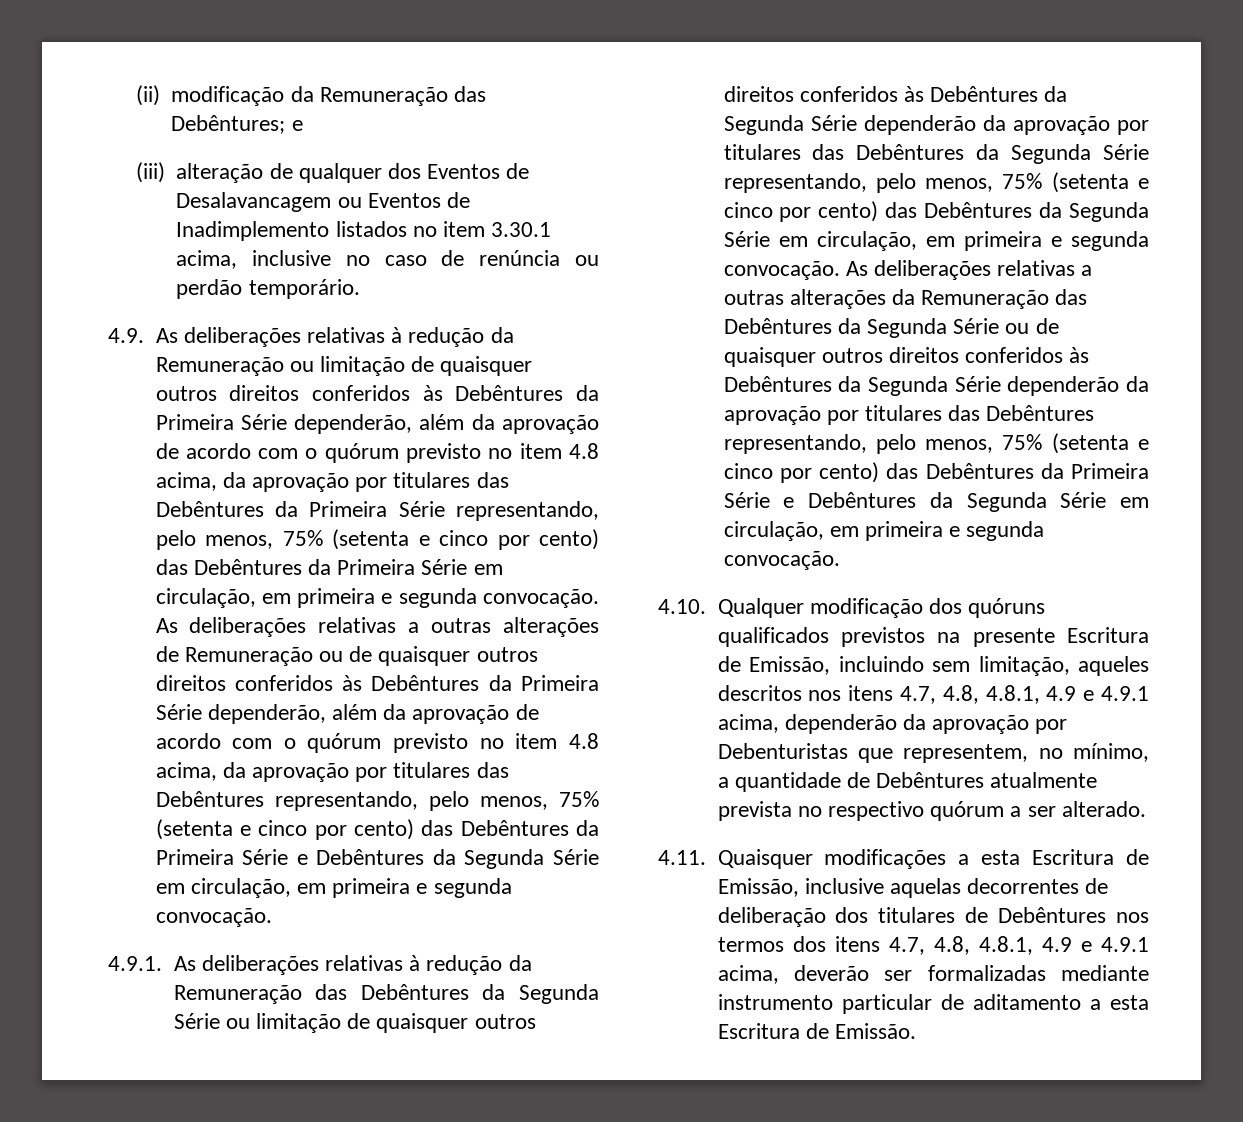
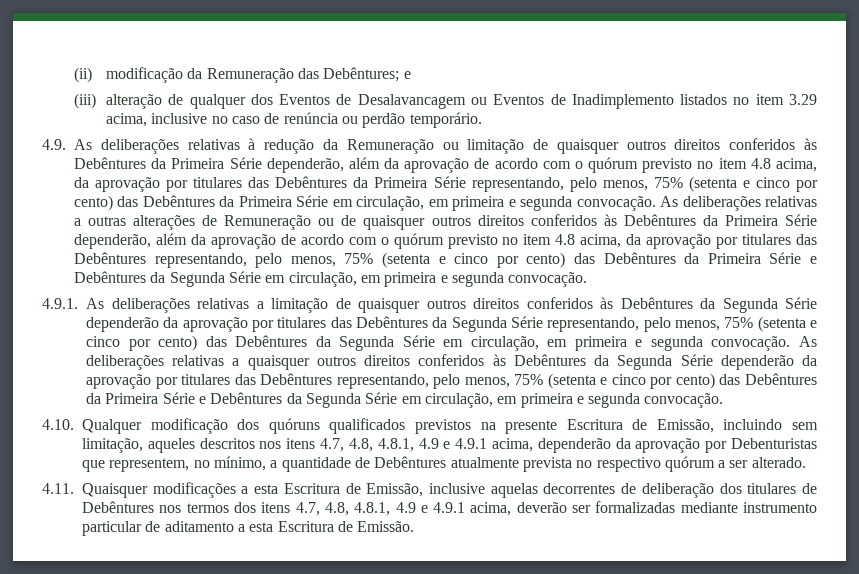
- (iii) alteração de qualquer dos Eventos de Desalavancagem ou Eventos de Inadimplemento listados no item 3.30.1 acima, inclusive no caso de renúncia ou perdão temporário.
+ (iii) alteração de qualquer dos Eventos de Desalavancagem ou Eventos de Inadimplemento listados no item 3.29 acima, inclusive no caso de renúncia ou perdão temporário.
- 4.9.1. As deliberações relativas à redução da Remuneração das Debêntures da Segunda Série ou limitação de quaisquer outros direitos conferidos às Debêntures da Segunda Série dependerão da aprovação por titulares das Debêntures da Segunda Série representando, pelo menos, 75% (setenta e cinco por cento) das Debêntures da Segunda Série em circulação, em primeira e segunda convocação.
+ 4.9.1. As deliberações relativas a limitação de quaisquer outros direitos conferidos às Debêntures da Segunda Série dependerão da aprovação por titulares das Debêntures da Segunda Série representando, pelo menos, 75% (setenta e cinco por cento) das Debêntures da Segunda Série em circulação, em primeira e segunda convocação.
- As deliberações relativas a outras alterações da Remuneração das Debêntures da Segunda Série ou de quaisquer outros direitos conferidos às Debêntures da Segunda Série dependerão da aprovação por titulares das Debêntures representando, pelo menos, 75% (setenta e cinco por cento) das Debêntures da Primeira Série e Debêntures da Segunda Série em circulação, em primeira e segunda convocação.
+ As deliberações relativas a quaisquer outros direitos conferidos às Debêntures da Segunda Série dependerão da aprovação por titulares das Debêntures representando, pelo menos, 75% (setenta e cinco por cento) das Debêntures da Primeira Série e Debêntures da Segunda Série em circulação, em primeira e segunda convocação.

